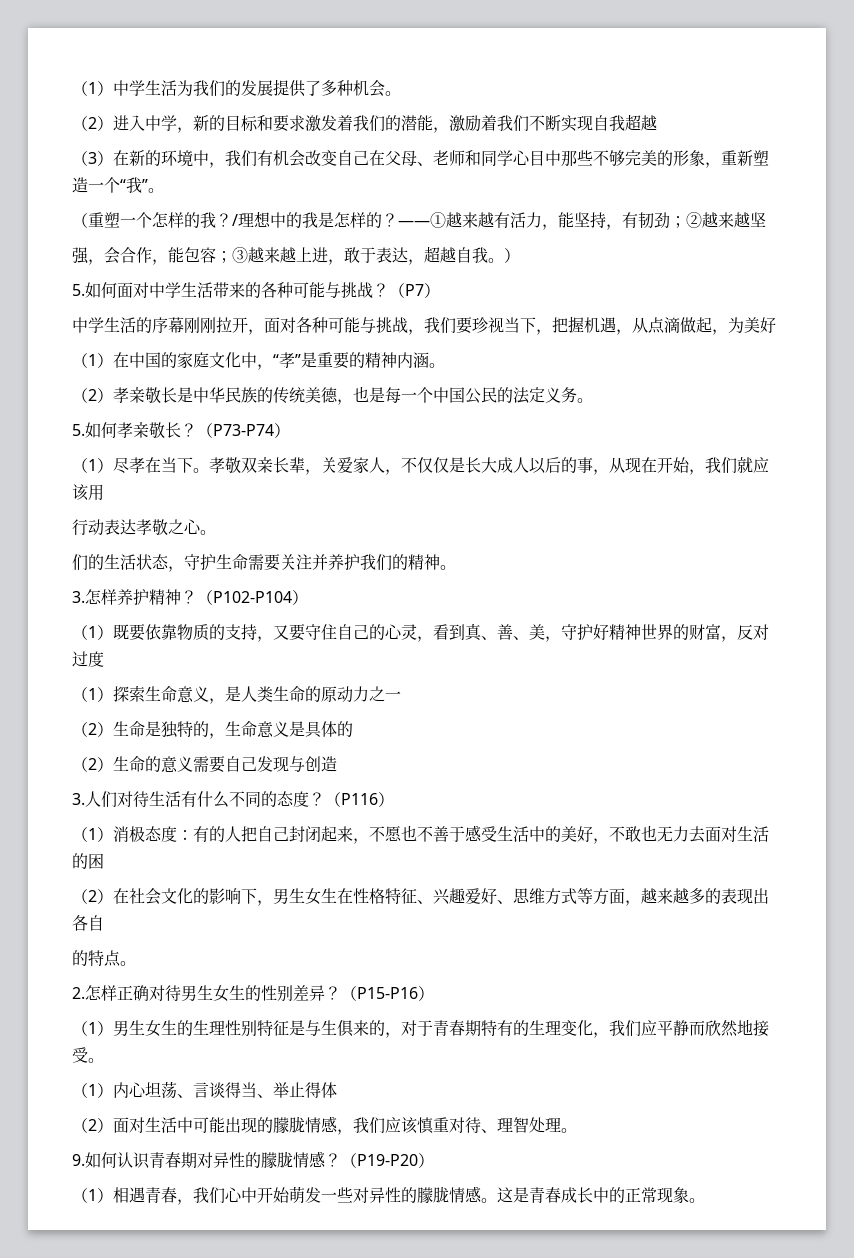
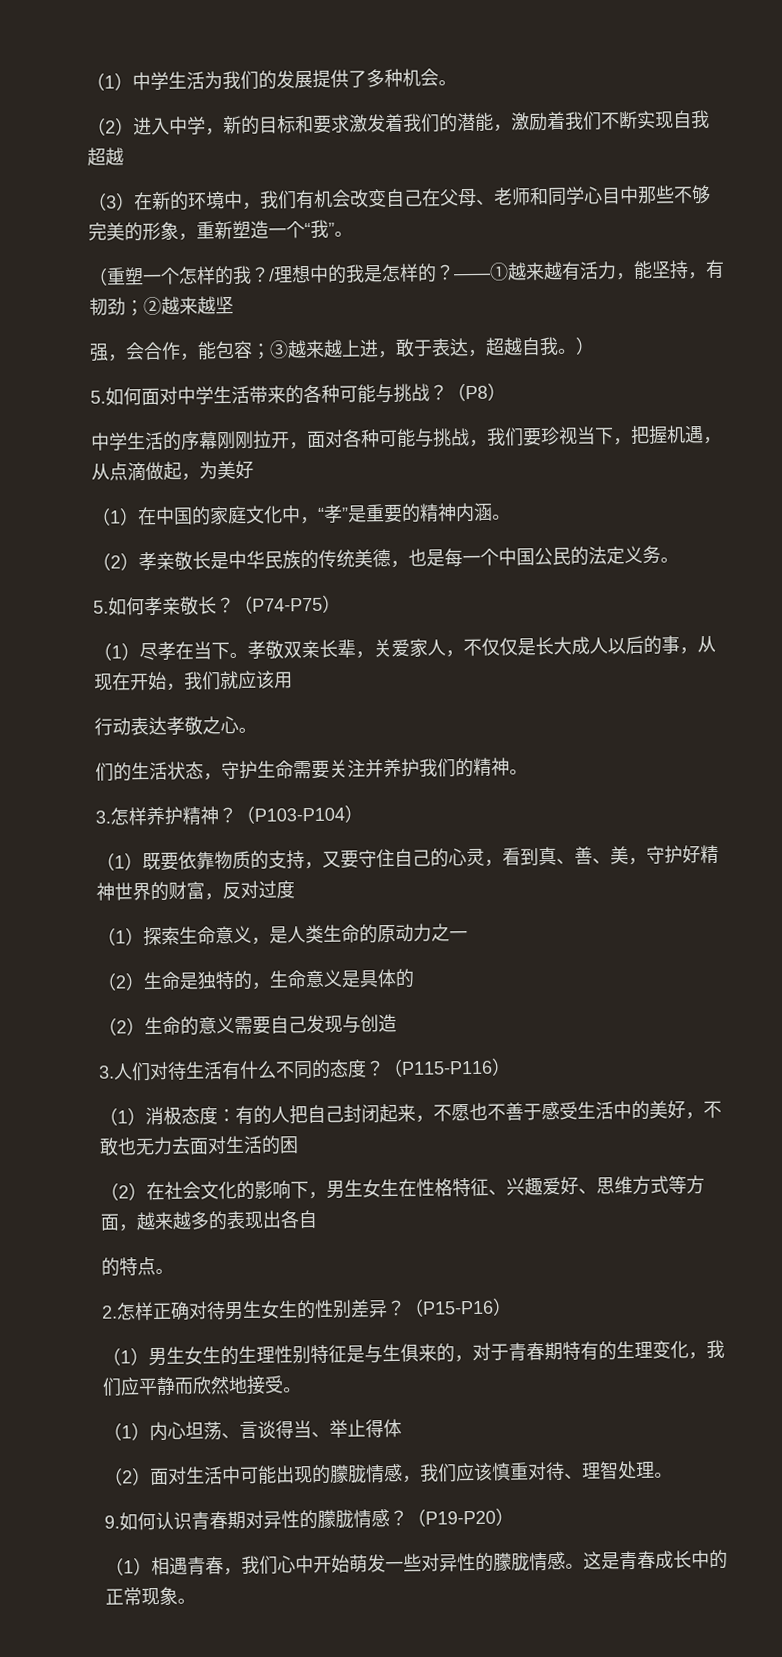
- （P7）
+ （P8）
- （P73-P74）
+ （P74-P75）
- （P102-P104）
+ （P103-P104）
- （P116）
+ （P115-P116）

